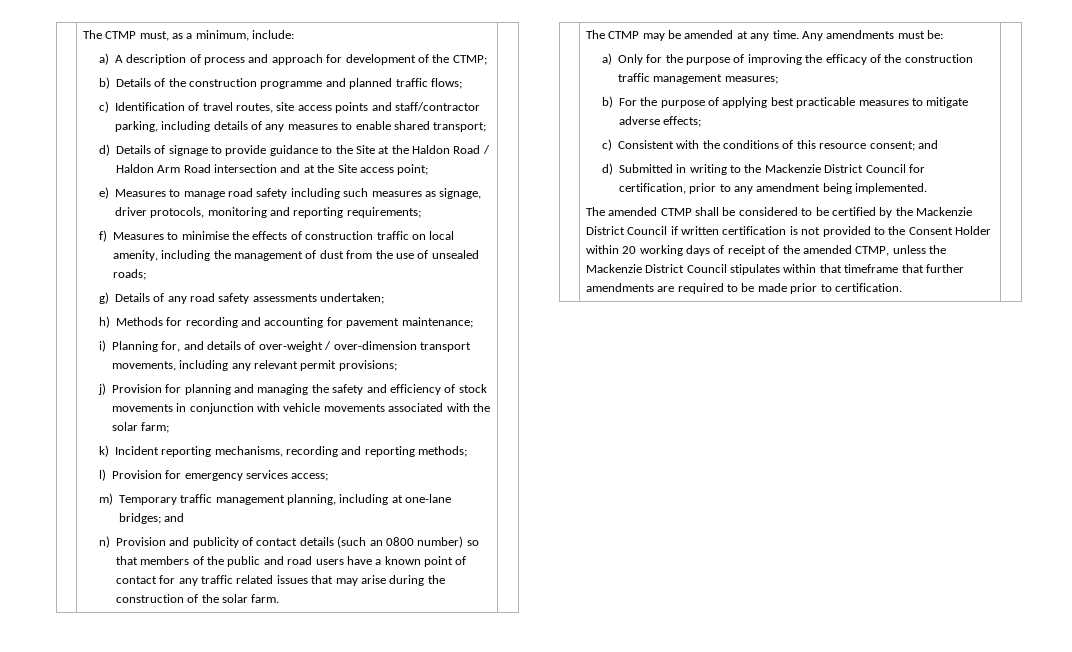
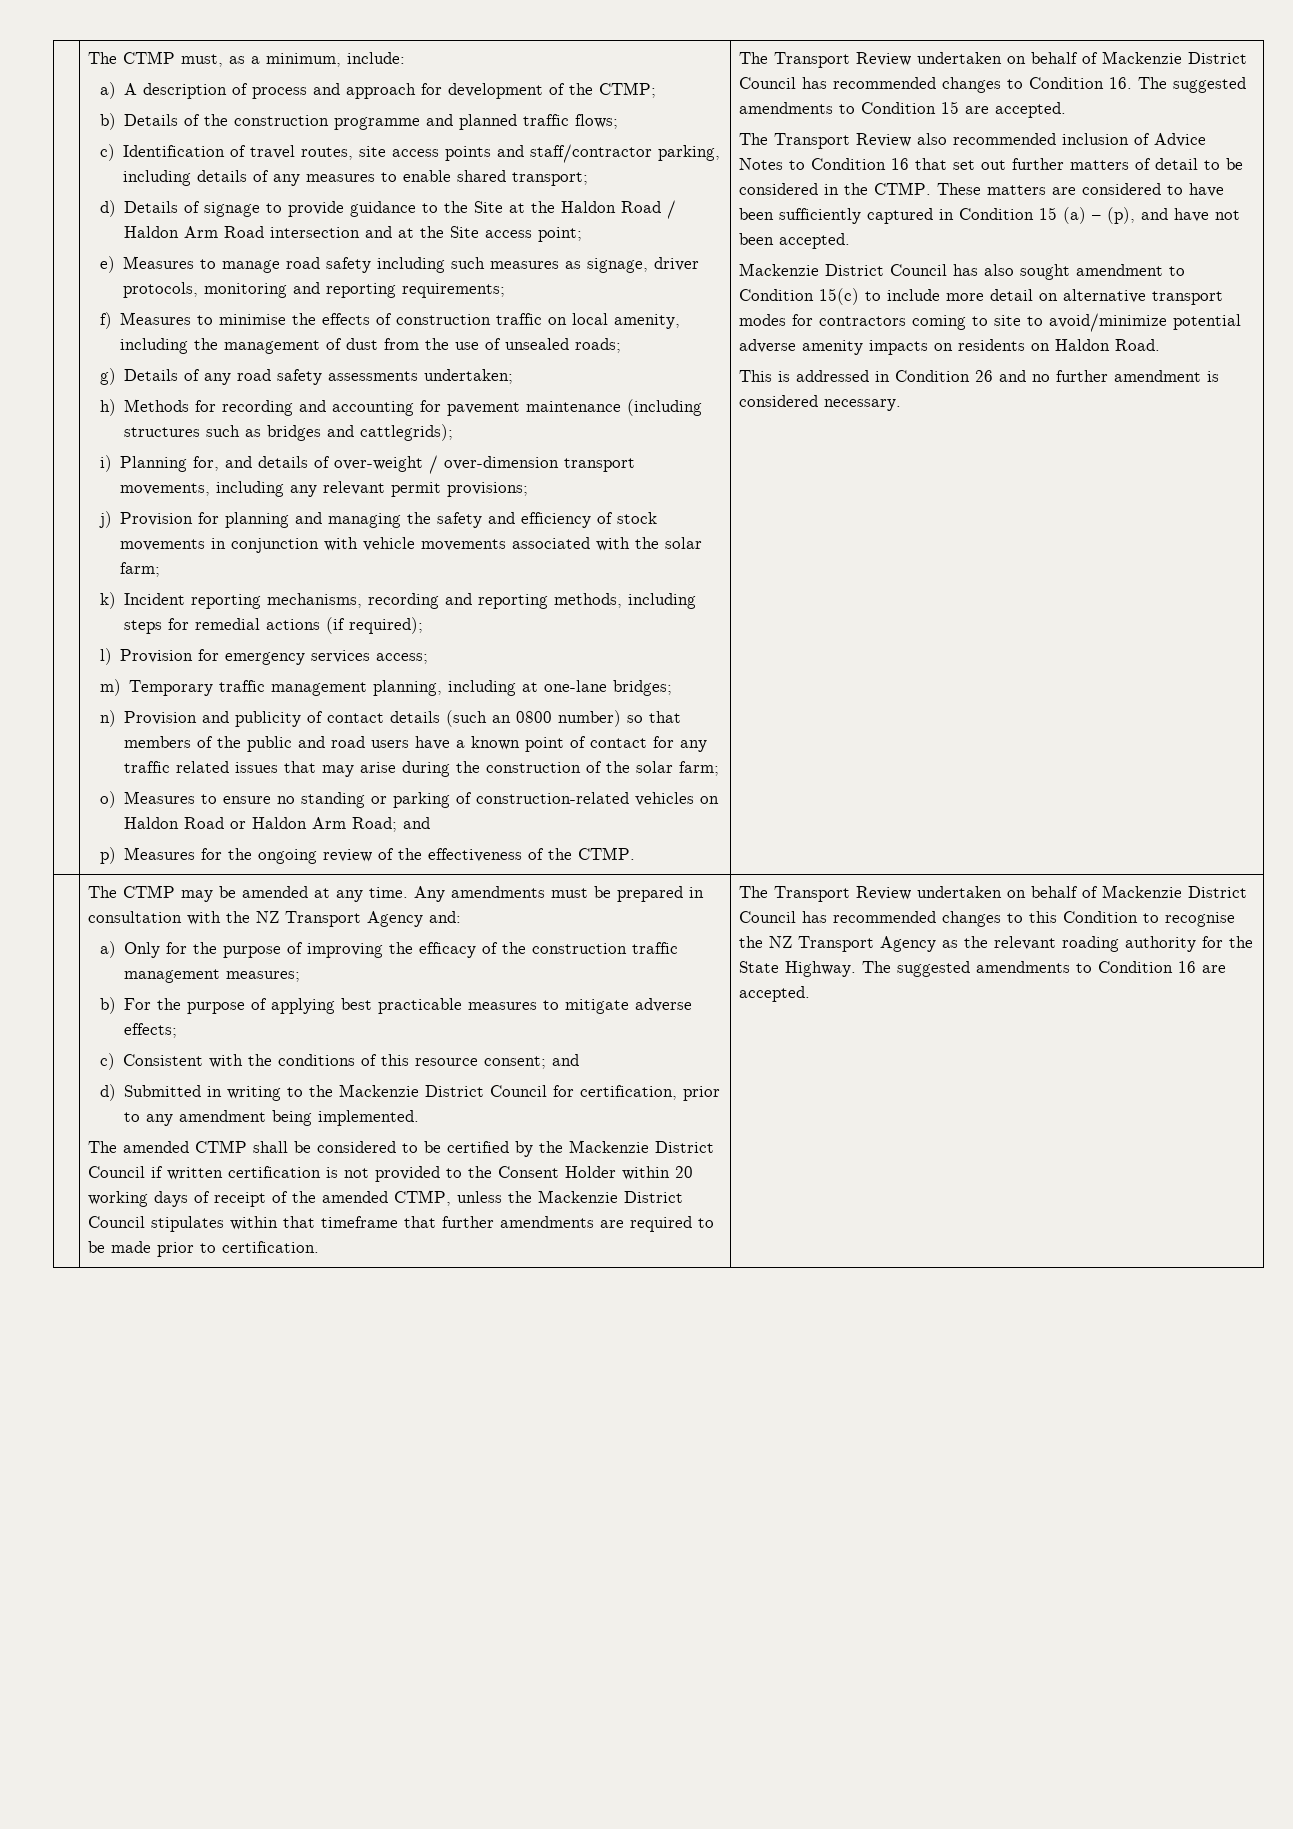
- h) Methods for recording and accounting for pavement maintenance;
+ h) Methods for recording and accounting for pavement maintenance (including structures such as bridges and cattlegrids);
- k) Incident reporting mechanisms, recording and reporting methods;
+ k) Incident reporting mechanisms, recording and reporting methods, including steps for remedial actions (if required);
- m) Temporary traffic management planning, including at one-lane bridges; and
+ m) Temporary traffic management planning, including at one-lane bridges;
- n) Provision and publicity of contact details (such an 0800 number) so that members of the public and road users have a known point of contact for any traffic related issues that may arise during the construction of the solar farm.
+ n) Provision and publicity of contact details (such an 0800 number) so that members of the public and road users have a known point of contact for any traffic related issues that may arise during the construction of the solar farm;
+ o) Measures to ensure no standing or parking of construction-related vehicles on Haldon Road or Haldon Arm Road; and
+ p) Measures for the ongoing review of the effectiveness of the CTMP. | The Transport Review undertaken on behalf of Mackenzie District Council has recommended changes to Condition 16. The suggested amendments to Condition 15 are accepted.
+ The Transport Review also recommended inclusion of Advice Notes to Condition 16 that set out further matters of detail to be considered in the CTMP. These matters are considered to have been sufficiently captured in Condition 15 (a) – (p), and have not been accepted.
+ Mackenzie District Council has also sought amendment to Condition 15(c) to include more detail on alternative transport modes for contractors coming to site to avoid/minimize potential adverse amenity impacts on residents on Haldon Road.
+ This is addressed in Condition 26 and no further amendment is considered necessary.
- Any amendments must be:
+ Any amendments must be prepared in consultation with the NZ Transport Agency and:
+ The Transport Review undertaken on behalf of Mackenzie District Council has recommended changes to this Condition to recognise the NZ Transport Agency as the relevant roading authority for the State Highway. The suggested amendments to Condition 16 are accepted.

